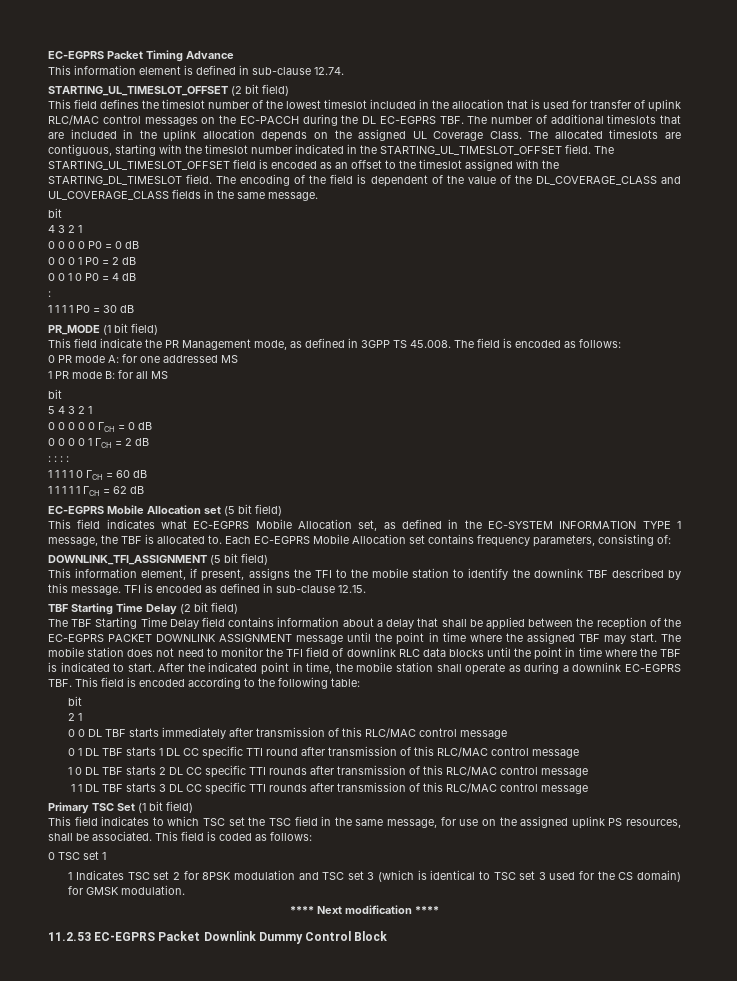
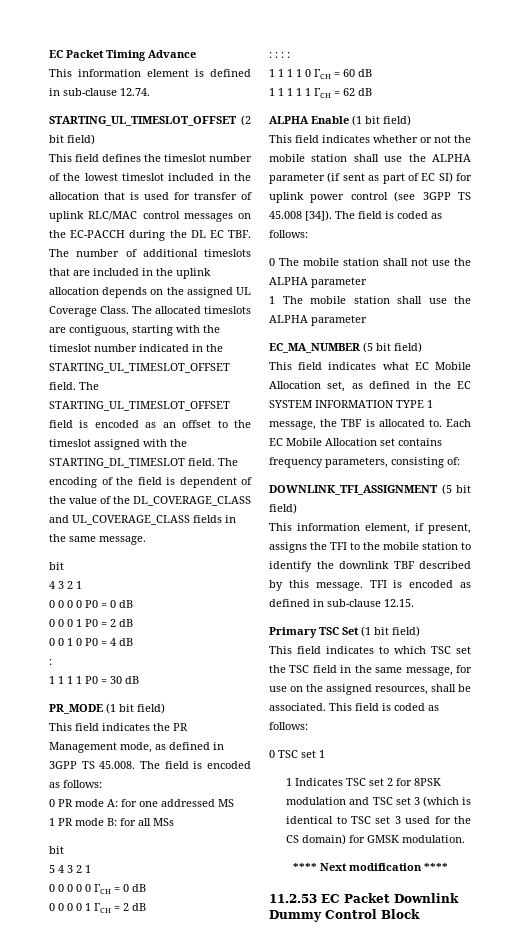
- EC-EGPRS Packet Timing Advance
+ EC Packet Timing Advance
- This field defines the timeslot number of the lowest timeslot included in the allocation that is used for transfer of uplink RLC/MAC control messages on the EC-PACCH during the DL EC-EGPRS TBF. The number of additional timeslots that are included in the uplink allocation depends on the assigned UL Coverage Class.
+ This field defines the timeslot number of the lowest timeslot included in the allocation that is used for transfer of uplink RLC/MAC control messages on the EC-PACCH during the DL EC TBF. The number of additional timeslots that are included in the uplink allocation depends on the assigned UL Coverage Class.
- This field indicate the PR Management mode, as defined in 3GPP TS 45.008. The field is encoded as follows:
+ This field indicates the PR Management mode, as defined in 3GPP TS 45.008. The field is encoded as follows:
- 1 PR mode B: for all MS
+ 1 PR mode B: for all MSs
- EC-EGPRS Mobile Allocation set (5 bit field)
+ ALPHA Enable (1 bit field)
+ This field indicates whether or not the mobile station shall use the ALPHA parameter (if sent as part of EC SI) for uplink power control (see 3GPP TS 45.008 [34]). The field is coded as follows:
+ 0 The mobile station shall not use the ALPHA parameter
+ 1 The mobile station shall use the ALPHA parameter
+ EC_MA_NUMBER (5 bit field)
- This field indicates what EC-EGPRS Mobile Allocation set, as defined in the EC-SYSTEM INFORMATION TYPE 1 message, the TBF is allocated to.
+ This field indicates what EC Mobile Allocation set, as defined in the EC SYSTEM INFORMATION TYPE 1 message, the TBF is allocated to.
- Each EC-EGPRS Mobile Allocation set contains frequency parameters, consisting of:
+ Each EC Mobile Allocation set contains frequency parameters, consisting of:
- TBF Starting Time Delay (2 bit field)
- The TBF Starting Time Delay field contains information about a delay that shall be applied between the reception of the EC-EGPRS PACKET DOWNLINK ASSIGNMENT message until the point in time where the assigned TBF may start. The mobile station does not need to monitor the TFI field of downlink RLC data blocks until the point in time where the TBF is indicated to start. After the indicated point in time, the mobile station shall operate as during a downlink EC-EGPRS TBF. This field is encoded according to the following table:
- bit
- 2 1
- 0 0 DL TBF starts immediately after transmission of this RLC/MAC control message
- 0 1 DL TBF starts 1 DL CC specific TTI round after transmission of this RLC/MAC control message
- 1 0 DL TBF starts 2 DL CC specific TTI rounds after transmission of this RLC/MAC control message
- 1 1 DL TBF starts 3 DL CC specific TTI rounds after transmission of this RLC/MAC control message
- This field indicates to which TSC set the TSC field in the same message, for use on the assigned uplink PS resources, shall be associated.
+ This field indicates to which TSC set the TSC field in the same message, for use on the assigned resources, shall be associated.
- 11.2.53 EC-EGPRS Packet Downlink Dummy Control Block
+ 11.2.53 EC Packet Downlink Dummy Control Block

